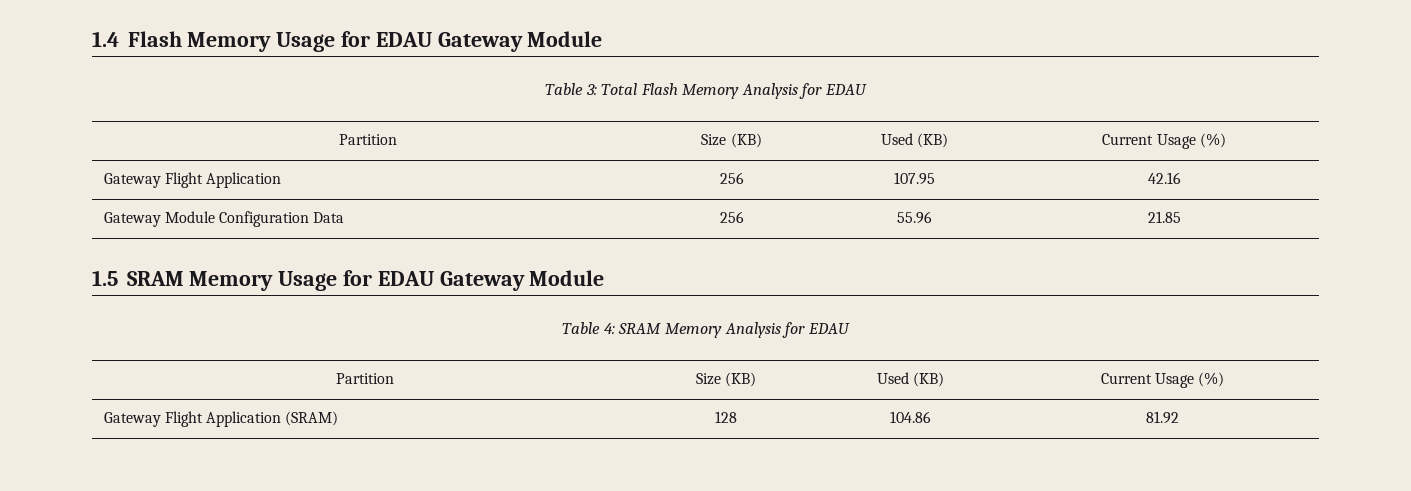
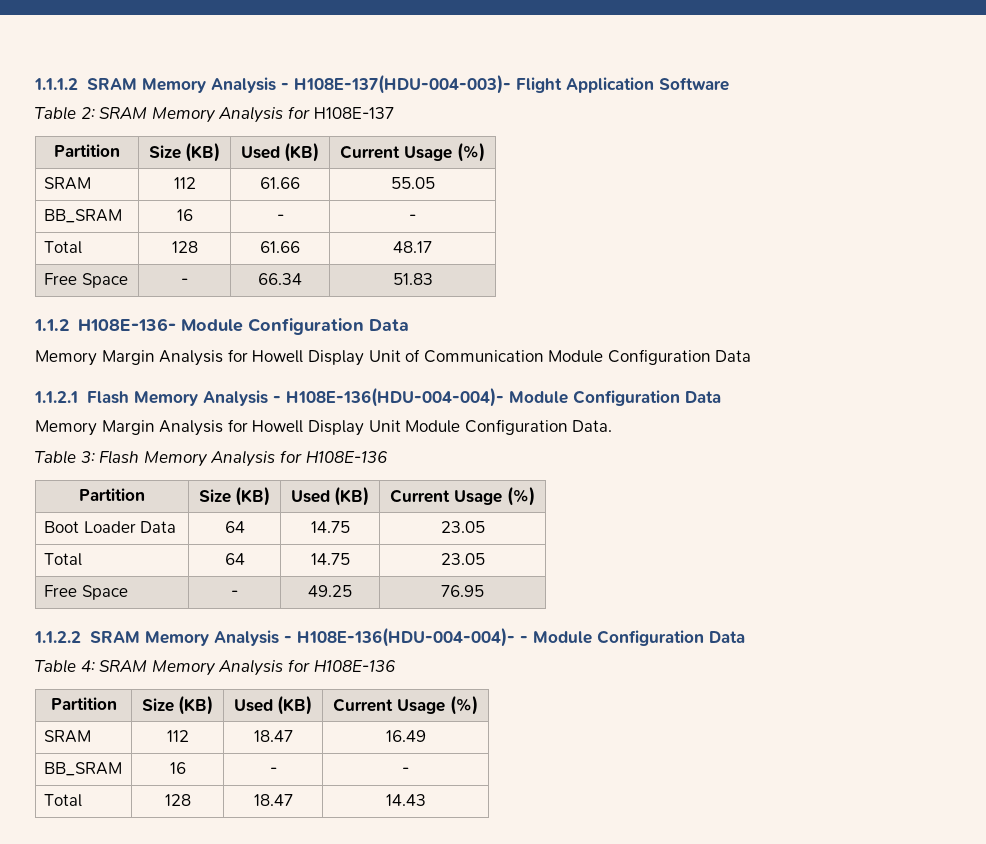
- 1.4 Flash Memory Usage for EDAU Gateway Module
- Table 3: Total Flash Memory Analysis for EDAU
+ 1.1.1.2 SRAM Memory Analysis - H108E-137(HDU-004-003)- Flight Application Software
+ Table 2: SRAM Memory Analysis for H108E-137
  Partition | Size (KB) | Used (KB) | Current Usage (%)
- Gateway Flight Application | 256 | 107.95 | 42.16
- Gateway Module Configuration Data | 256 | 55.96 | 21.85
- 1.5 SRAM Memory Usage for EDAU Gateway Module
- Table 4: SRAM Memory Analysis for EDAU
+ SRAM | 112 | 61.66 | 55.05
+ BB_SRAM | 16 | - | -
+ Total | 128 | 61.66 | 48.17
+ Free Space | - | 66.34 | 51.83
+ 1.1.2 H108E-136- Module Configuration Data
+ Memory Margin Analysis for Howell Display Unit of Communication Module Configuration Data
+ 1.1.2.1 Flash Memory Analysis - H108E-136(HDU-004-004)- Module Configuration Data
+ Memory Margin Analysis for Howell Display Unit Module Configuration Data.
+ Table 3: Flash Memory Analysis for H108E-136
  Partition | Size (KB) | Used (KB) | Current Usage (%)
- Gateway Flight Application (SRAM) | 128 | 104.86 | 81.92
+ Boot Loader Data | 64 | 14.75 | 23.05
+ Total | 64 | 14.75 | 23.05
+ Free Space | - | 49.25 | 76.95
+ 1.1.2.2 SRAM Memory Analysis - H108E-136(HDU-004-004)- - Module Configuration Data
+ Table 4: SRAM Memory Analysis for H108E-136
+ Partition | Size (KB) | Used (KB) | Current Usage (%)
+ SRAM | 112 | 18.47 | 16.49
+ BB_SRAM | 16 | - | -
+ Total | 128 | 18.47 | 14.43

